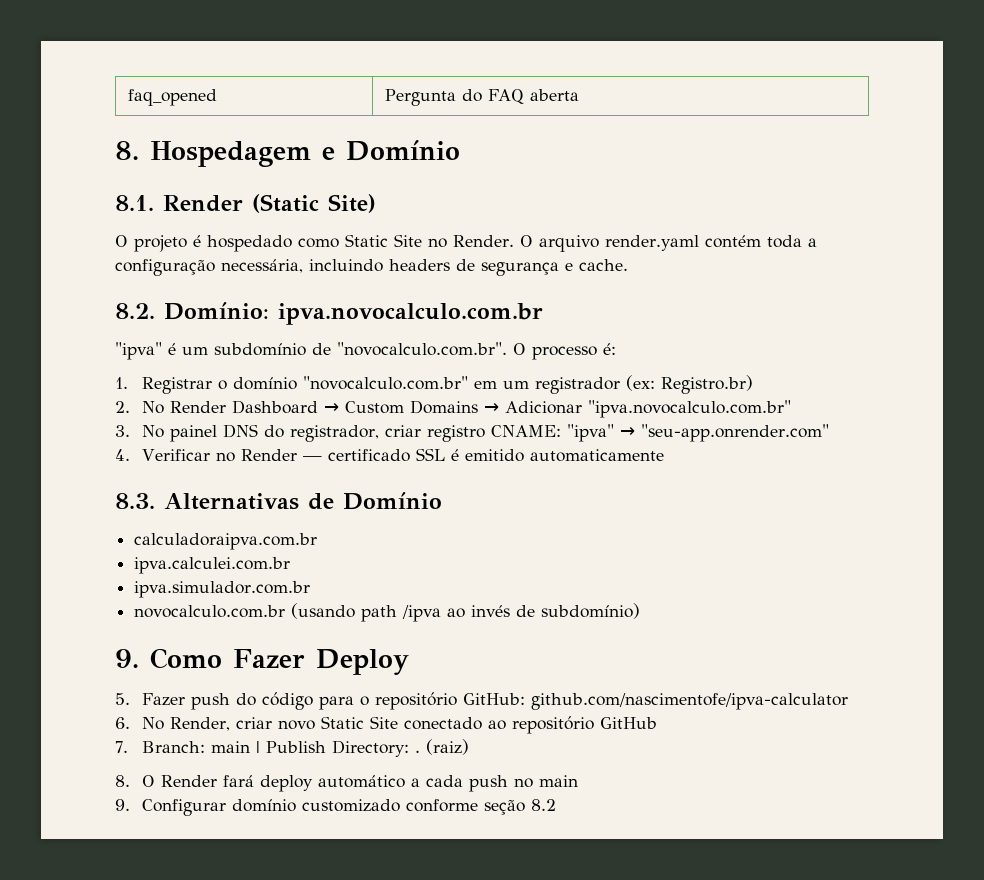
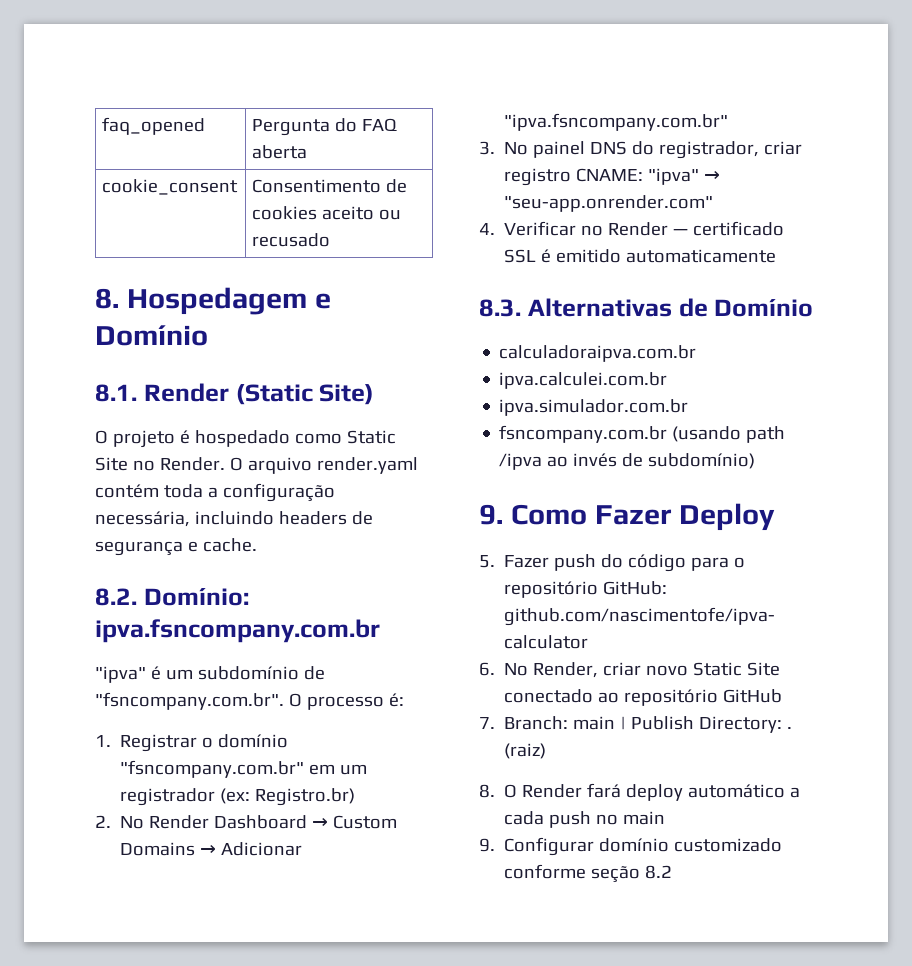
+ cookie_consent | Consentimento de cookies aceito ou recusado
- 8.2. Domínio: ipva.novocalculo.com.br
+ 8.2. Domínio: ipva.fsncompany.com.br
- "ipva" é um subdomínio de "novocalculo.com.br". O processo é:
+ "ipva" é um subdomínio de "fsncompany.com.br". O processo é:
- 1. Registrar o domínio "novocalculo.com.br" em um registrador (ex: Registro.br)
+ 1. Registrar o domínio "fsncompany.com.br" em um registrador (ex: Registro.br)
- 2. No Render Dashboard → Custom Domains → Adicionar "ipva.novocalculo.com.br"
+ 2. No Render Dashboard → Custom Domains → Adicionar "ipva.fsncompany.com.br"
- novocalculo.com.br (usando path /ipva ao invés de subdomínio)
+ fsncompany.com.br (usando path /ipva ao invés de subdomínio)

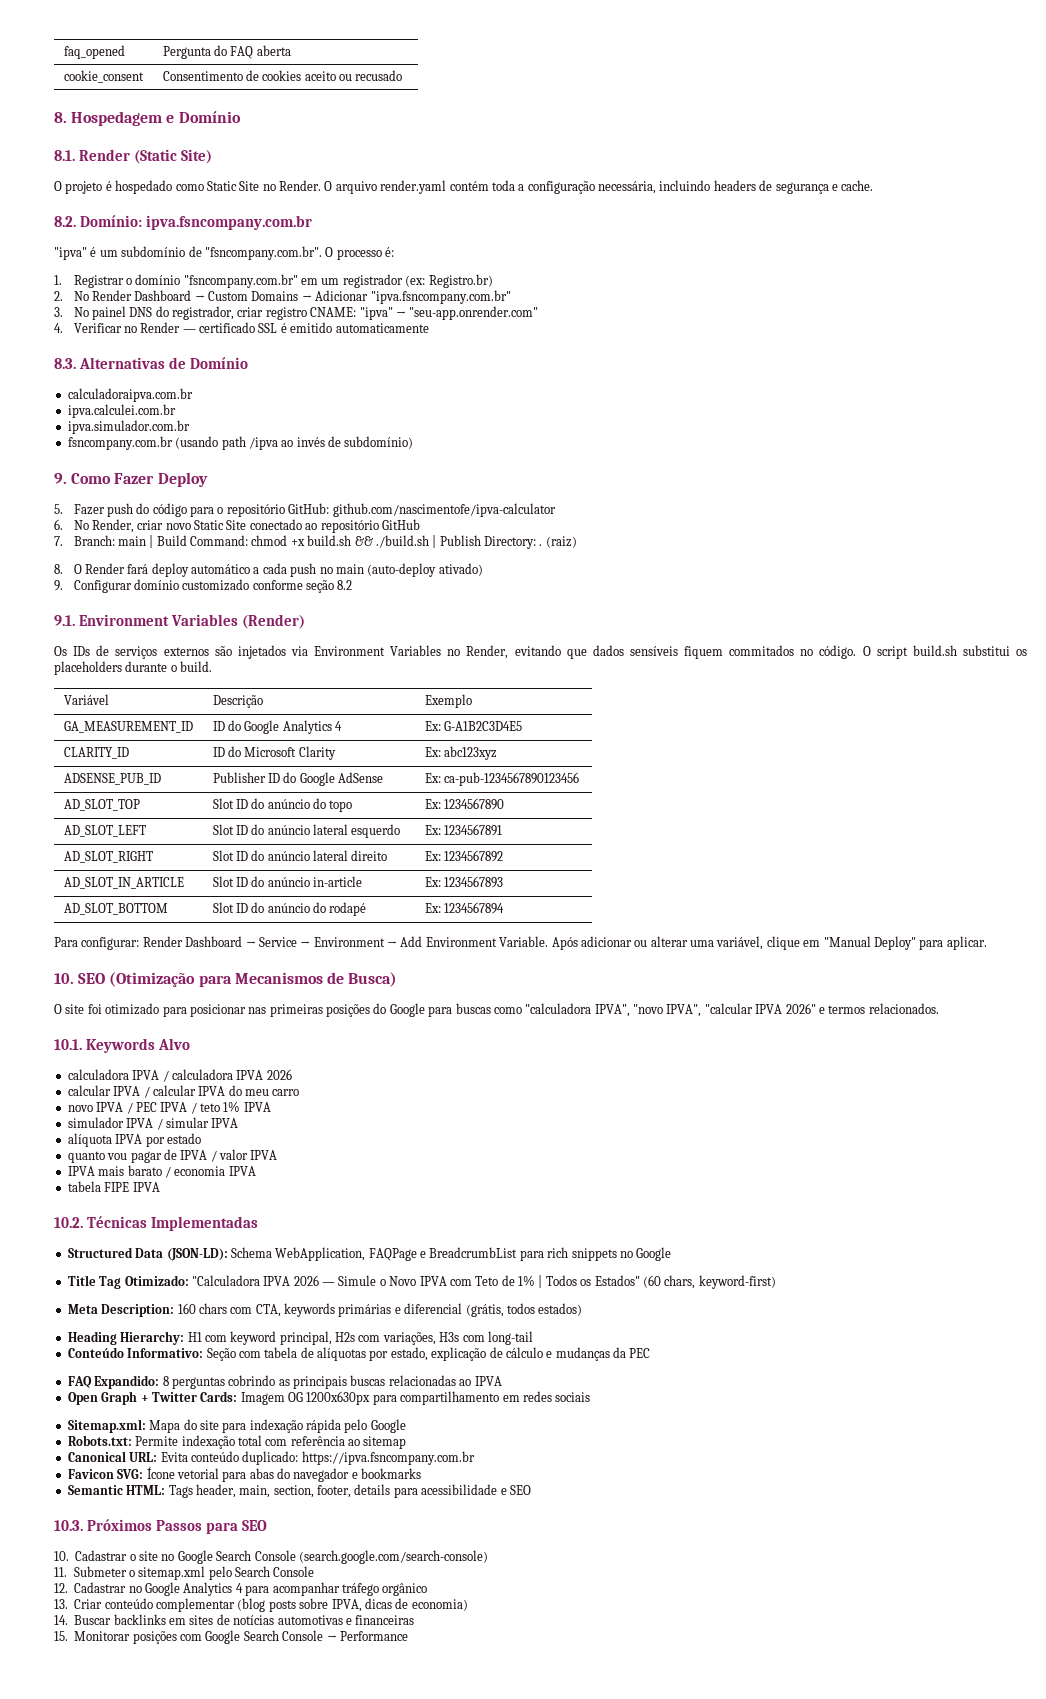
- 7. Branch: main | Publish Directory: .
+ 7. Branch: main | Build Command: chmod +x build.sh && ./build.sh | Publish Directory: .
- 8. O Render fará deploy automático a cada push no main
+ 8. O Render fará deploy automático a cada push no main (auto-deploy ativado)
+ 9.1. Environment Variables (Render)
+ Os IDs de serviços externos são injetados via Environment Variables no Render, evitando que dados sensíveis fiquem commitados no código. O script build.sh substitui os placeholders durante o build.
+ Variável | Descrição | Exemplo
+ GA_MEASUREMENT_ID | ID do Google Analytics 4 | Ex: G-A1B2C3D4E5
+ CLARITY_ID | ID do Microsoft Clarity | Ex: abc123xyz
+ ADSENSE_PUB_ID | Publisher ID do Google AdSense | Ex: ca-pub-1234567890123456
+ AD_SLOT_TOP | Slot ID do anúncio do topo | Ex: 1234567890
+ AD_SLOT_LEFT | Slot ID do anúncio lateral esquerdo | Ex: 1234567891
+ AD_SLOT_RIGHT | Slot ID do anúncio lateral direito | Ex: 1234567892
+ AD_SLOT_IN_ARTICLE | Slot ID do anúncio in-article | Ex: 1234567893
+ AD_SLOT_BOTTOM | Slot ID do anúncio do rodapé | Ex: 1234567894
+ Para configurar: Render Dashboard → Service → Environment → Add Environment Variable. Após adicionar ou alterar uma variável, clique em "Manual Deploy" para aplicar.
+ 10. SEO (Otimização para Mecanismos de Busca)
+ O site foi otimizado para posicionar nas primeiras posições do Google para buscas como "calculadora IPVA", "novo IPVA", "calcular IPVA 2026" e termos relacionados.
+ 10.1. Keywords Alvo
+ calculadora IPVA / calculadora IPVA 2026
+ calcular IPVA / calcular IPVA do meu carro
+ novo IPVA / PEC IPVA / teto 1% IPVA
+ simulador IPVA / simular IPVA
+ alíquota IPVA por estado
+ quanto vou pagar de IPVA / valor IPVA
+ IPVA mais barato / economia IPVA
+ tabela FIPE IPVA
+ 10.2. Técnicas Implementadas
+ Structured Data (JSON-LD): Schema WebApplication, FAQPage e BreadcrumbList para rich snippets no Google
+ Title Tag Otimizado: "Calculadora IPVA 2026 — Simule o Novo IPVA com Teto de 1% | Todos os Estados" (60 chars, keyword-first)
+ Meta Description: 160 chars com CTA, keywords primárias e diferencial (grátis, todos estados)
+ Heading Hierarchy: H1 com keyword principal, H2s com variações, H3s com long-tail
+ Conteúdo Informativo: Seção com tabela de alíquotas por estado, explicação de cálculo e mudanças da PEC
+ FAQ Expandido: 8 perguntas cobrindo as principais buscas relacionadas ao IPVA
+ Open Graph + Twitter Cards: Imagem OG 1200x630px para compartilhamento em redes sociais
+ Sitemap.xml: Mapa do site para indexação rápida pelo Google
+ Robots.txt: Permite indexação total com referência ao sitemap
+ Canonical URL: Evita conteúdo duplicado: https://ipva.fsncompany.com.br
+ Favicon SVG: Ícone vetorial para abas do navegador e bookmarks
+ Semantic HTML: Tags header, main, section, footer, details para acessibilidade e SEO
+ 10.3. Próximos Passos para SEO
+ 10. Cadastrar o site no Google Search Console (search.google.com/search-console)
+ 11. Submeter o sitemap.xml pelo Search Console
+ 12. Cadastrar no Google Analytics 4 para acompanhar tráfego orgânico
+ 13. Criar conteúdo complementar (blog posts sobre IPVA, dicas de economia)
+ 14. Buscar backlinks em sites de notícias automotivas e financeiras
+ 15. Monitorar posições com Google Search Console → Performance

